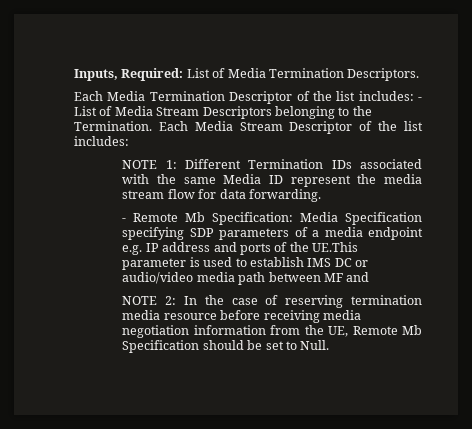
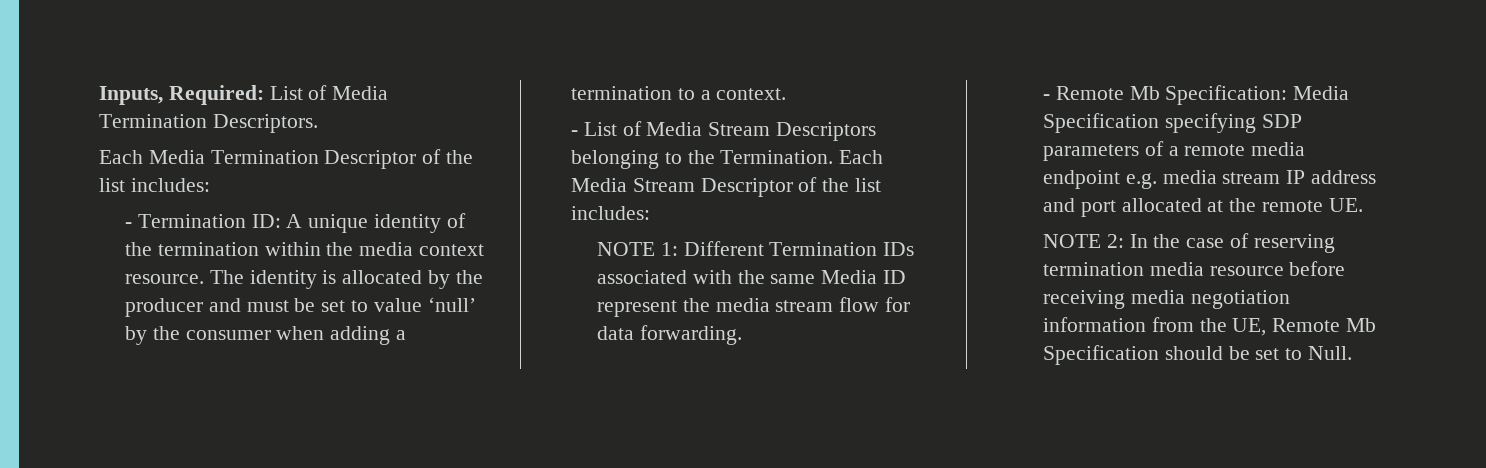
- Each Media Termination Descriptor of the list includes: - List of Media Stream Descriptors belonging to the Termination.
+ Each Media Termination Descriptor of the list includes:
+ - Termination ID: A unique identity of the termination within the media context resource. The identity is allocated by the producer and must be set to value ‘null’ by the consumer when adding a termination to a context.
+ - List of Media Stream Descriptors belonging to the Termination.
- - Remote Mb Specification: Media Specification specifying SDP parameters of a media endpoint e.g. IP address and ports of the UE.This parameter is used to establish IMS DC or audio/video media path between MF and
+ - Remote Mb Specification: Media Specification specifying SDP parameters of a remote media endpoint e.g. media stream IP address and port allocated at the remote UE.

